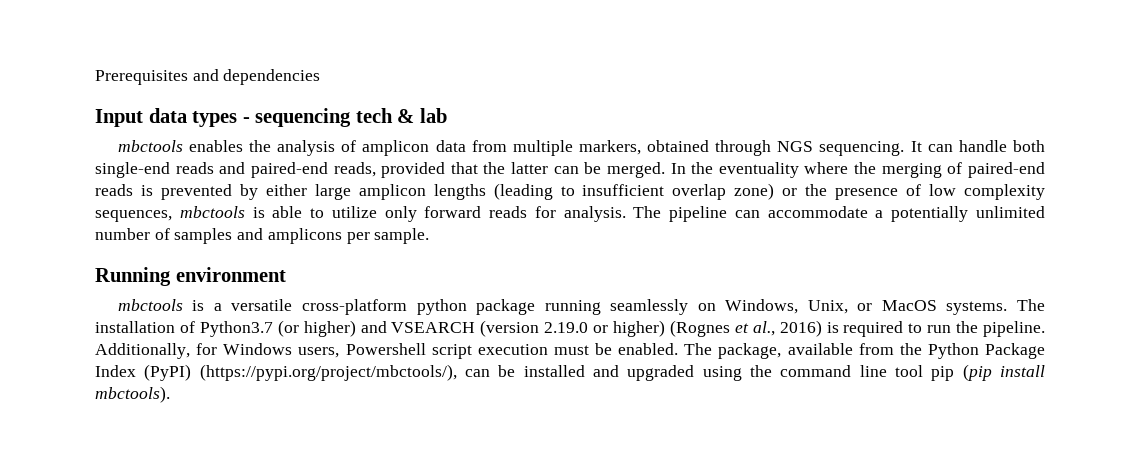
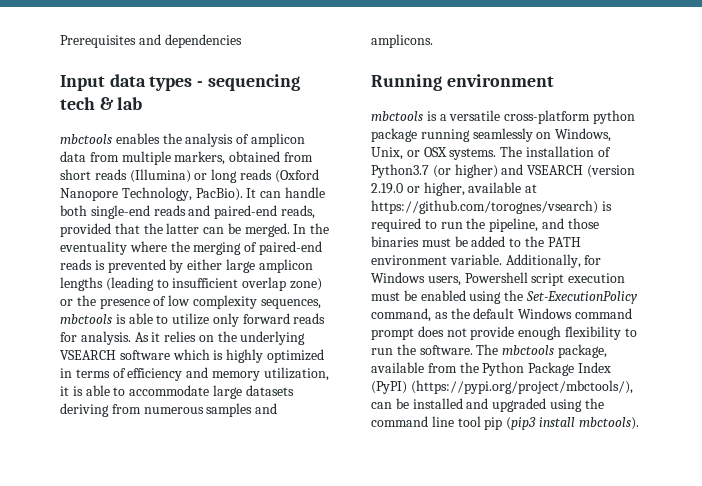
- mbctools enables the analysis of amplicon data from multiple markers, obtained through NGS sequencing.
+ mbctools enables the analysis of amplicon data from multiple markers, obtained from short reads (Illumina) or long reads (Oxford Nanopore Technology, PacBio).
- The pipeline can accommodate a potentially unlimited number of samples and amplicons per sample.
+ As it relies on the underlying VSEARCH software which is highly optimized in terms of efficiency and memory utilization, it is able to accommodate large datasets deriving from numerous samples and amplicons.
- mbctools is a versatile cross-platform python package running seamlessly on Windows, Unix, or MacOS systems.
+ mbctools is a versatile cross-platform python package running seamlessly on Windows, Unix, or OSX systems.
- The installation of Python3.7 (or higher) and VSEARCH (version 2.19.0 or higher) (Rognes et al., 2016) is required to run the pipeline.
+ The installation of Python3.7 (or higher) and VSEARCH (version 2.19.0 or higher, available at https://github.com/torognes/vsearch) is required to run the pipeline, and those binaries must be added to the PATH environment variable.
- Additionally, for Windows users, Powershell script execution must be enabled. The package, available from the Python Package Index (PyPI) (https://pypi.org/project/mbctools/), can be installed and upgraded using the command line tool pip (pip install mbctools).
+ Additionally, for Windows users, Powershell script execution must be enabled using the Set-ExecutionPolicy command, as the default Windows command prompt does not provide enough flexibility to run the software. The mbctools package, available from the Python Package Index (PyPI) (https://pypi.org/project/mbctools/), can be installed and upgraded using the command line tool pip (pip3 install mbctools).

